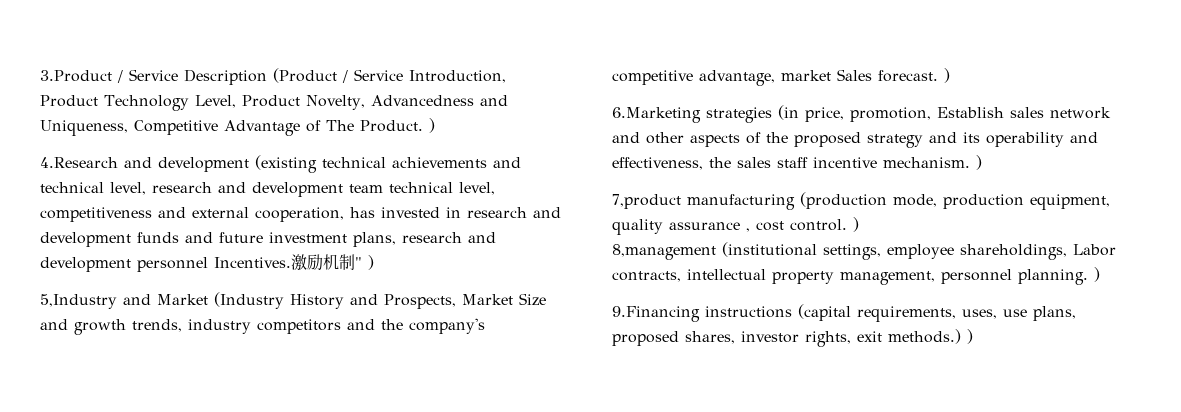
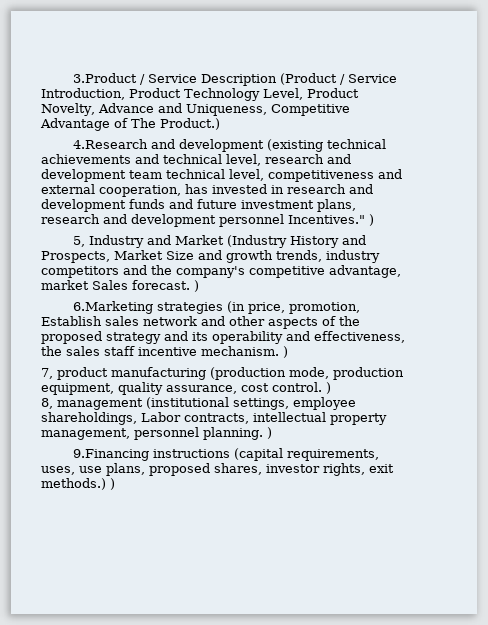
- 3.Product / Service Description (Product / Service Introduction, Product Technology Level, Product Novelty, Advancedness and Uniqueness, Competitive Advantage of The Product. )
+ 3.Product / Service Description (Product / Service Introduction, Product Technology Level, Product Novelty, Advance and Uniqueness, Competitive Advantage of The Product.)
- 4.Research and development (existing technical achievements and technical level, research and development team technical level, competitiveness and external cooperation, has invested in research and development funds and future investment plans, research and development personnel Incentives.激励机制" )
- 5,Industry and Market (Industry History and Prospects, Market Size and growth trends, industry competitors and the company's competitive advantage, market Sales forecast. )
+ 4.Research and development (existing technical achievements and technical level, research and development team technical level, competitiveness and external cooperation, has invested in research and development funds and future investment plans, research and development personnel Incentives." )
+ 5, Industry and Market (Industry History and Prospects, Market Size and growth trends, industry competitors and the company's competitive advantage, market Sales forecast. )
- 7,product manufacturing (production mode, production equipment, quality assurance , cost control. )
+ 7, product manufacturing (production mode, production equipment, quality assurance, cost control. )
- 8,management (institutional settings, employee shareholdings, Labor contracts, intellectual property management, personnel planning. )
+ 8, management (institutional settings, employee shareholdings, Labor contracts, intellectual property management, personnel planning. )

